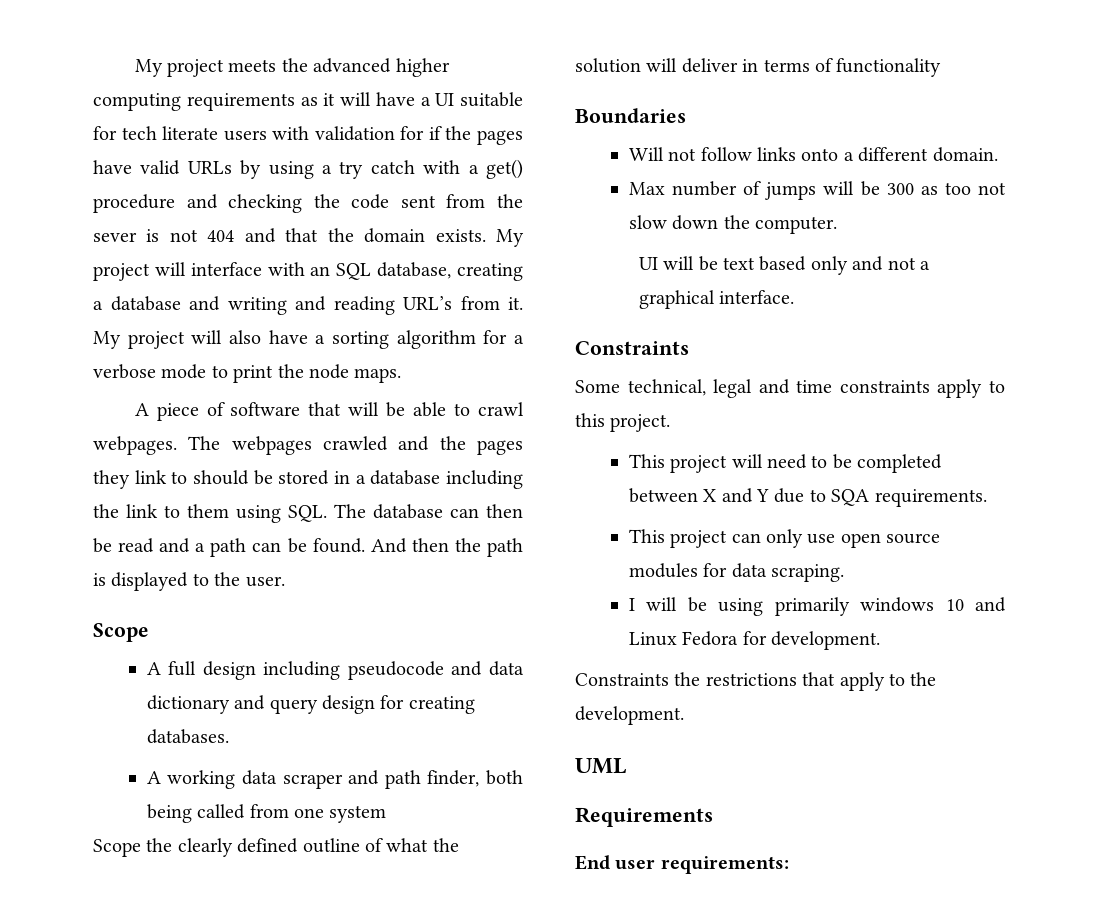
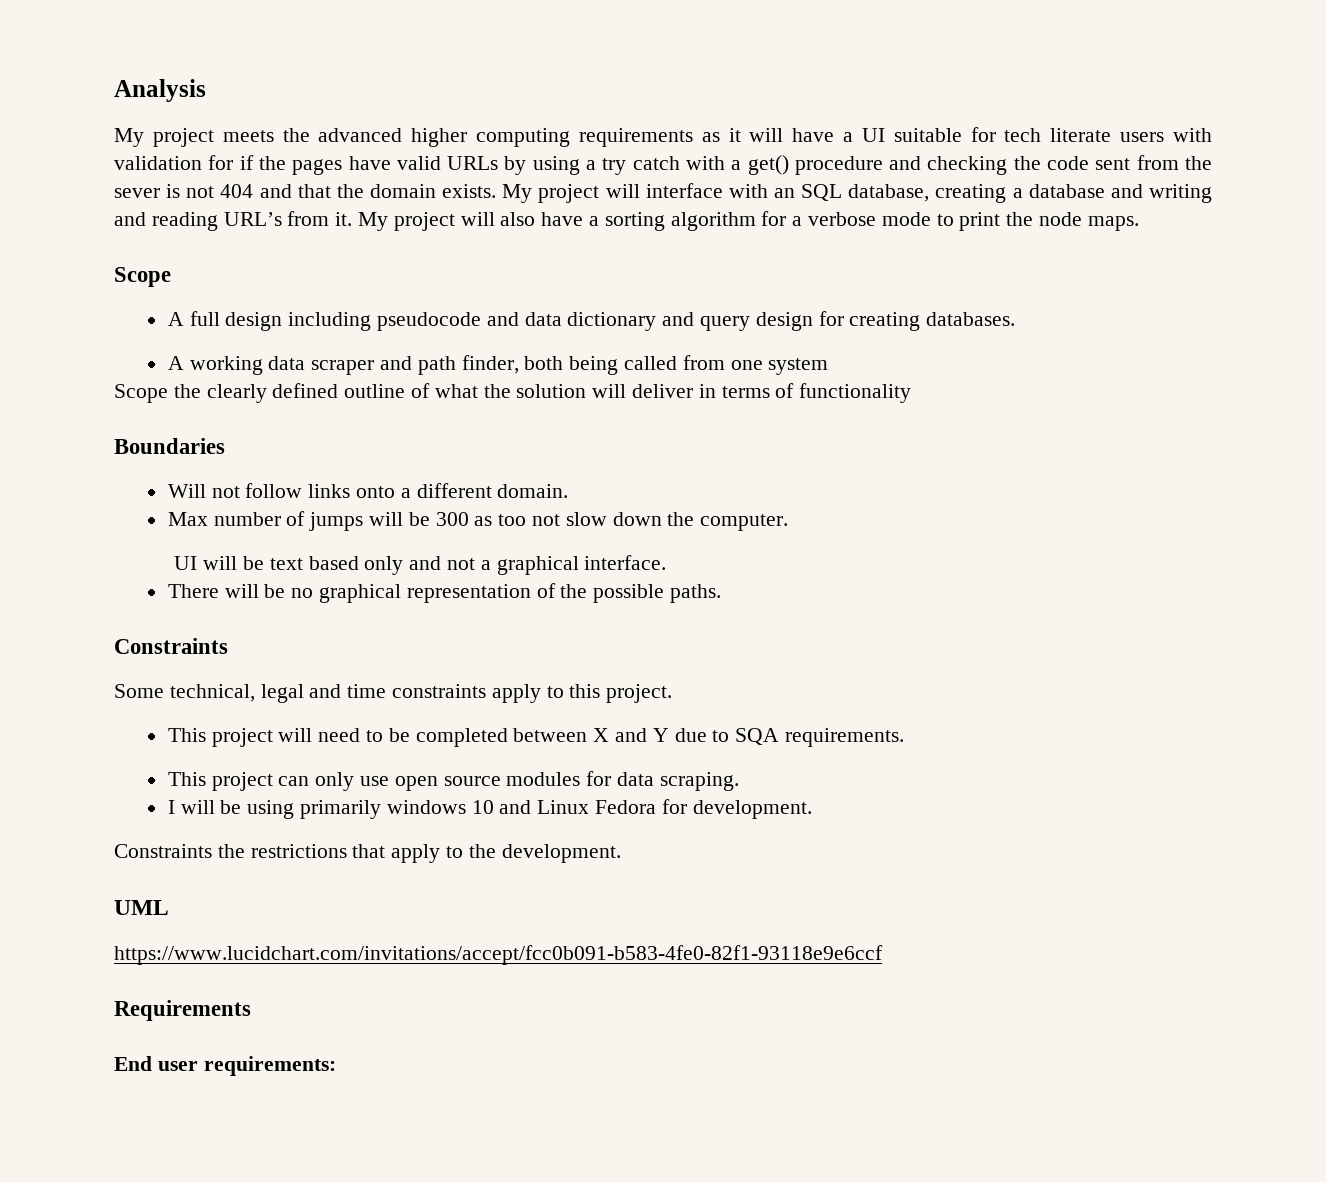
+ Analysis
- A piece of software that will be able to crawl webpages. The webpages crawled and the pages they link to should be stored in a database including the link to them using SQL. The database can then be read and a path can be found. And then the path is displayed to the user.
+ There will be no graphical representation of the possible paths.
+ https://www.lucidchart.com/invitations/accept/fcc0b091-b583-4fe0-82f1-93118e9e6ccf

